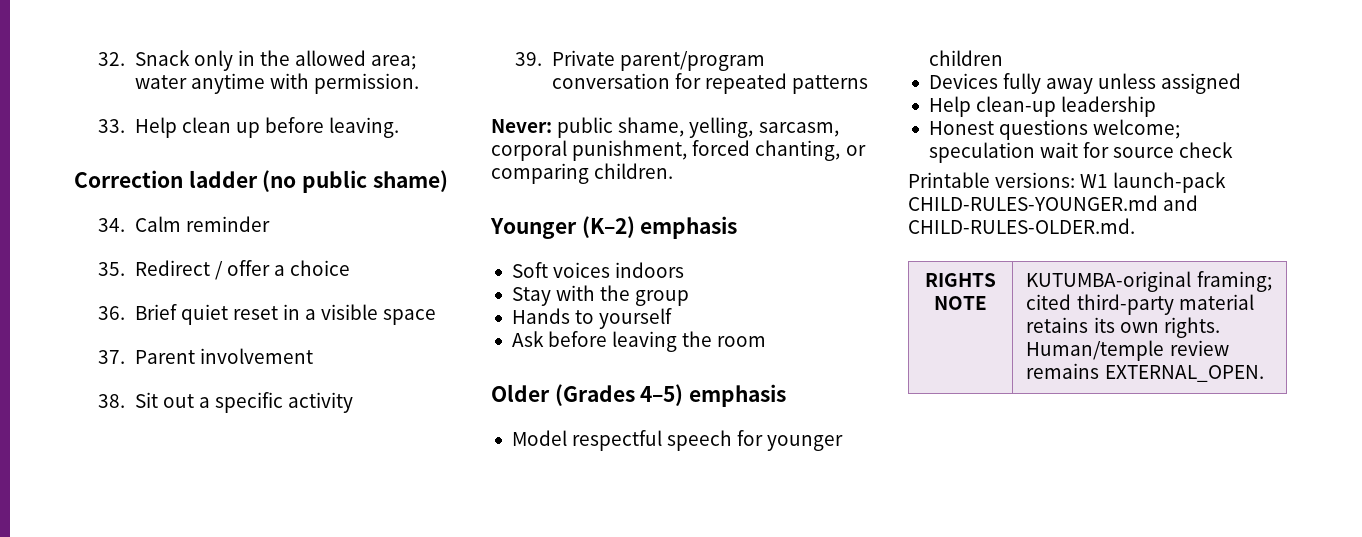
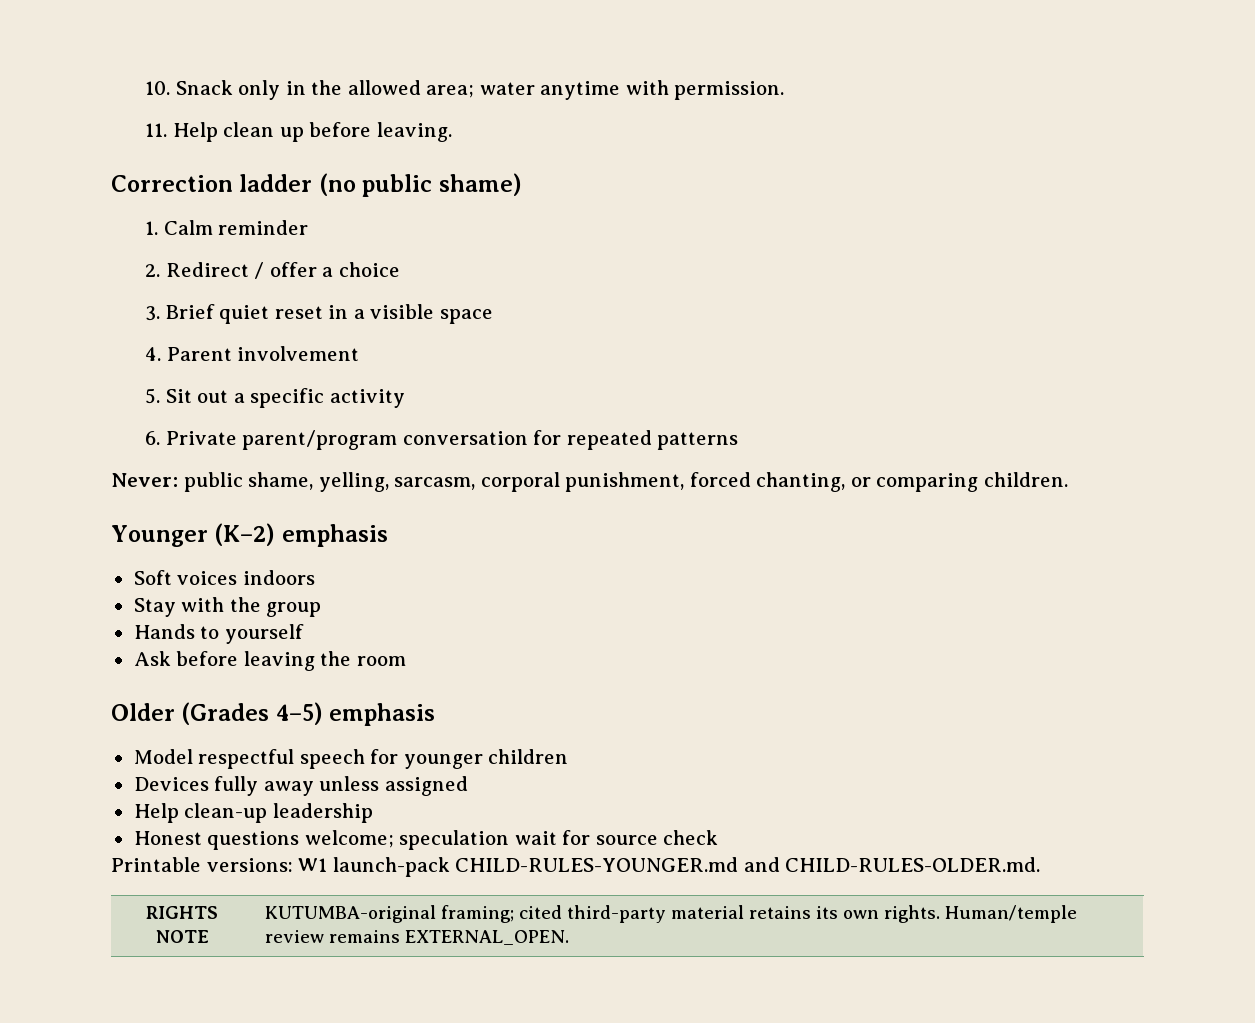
- 32. Snack only in the allowed area; water anytime with permission.
+ 10. Snack only in the allowed area; water anytime with permission.
- 33. Help clean up before leaving.
+ 11. Help clean up before leaving.
- 34. Calm reminder
+ 1. Calm reminder
- 35. Redirect / offer a choice
+ 2. Redirect / offer a choice
- 36. Brief quiet reset in a visible space
+ 3. Brief quiet reset in a visible space
- 37. Parent involvement
+ 4. Parent involvement
- 38. Sit out a specific activity
+ 5. Sit out a specific activity
- 39. Private parent/program conversation for repeated patterns
+ 6. Private parent/program conversation for repeated patterns

